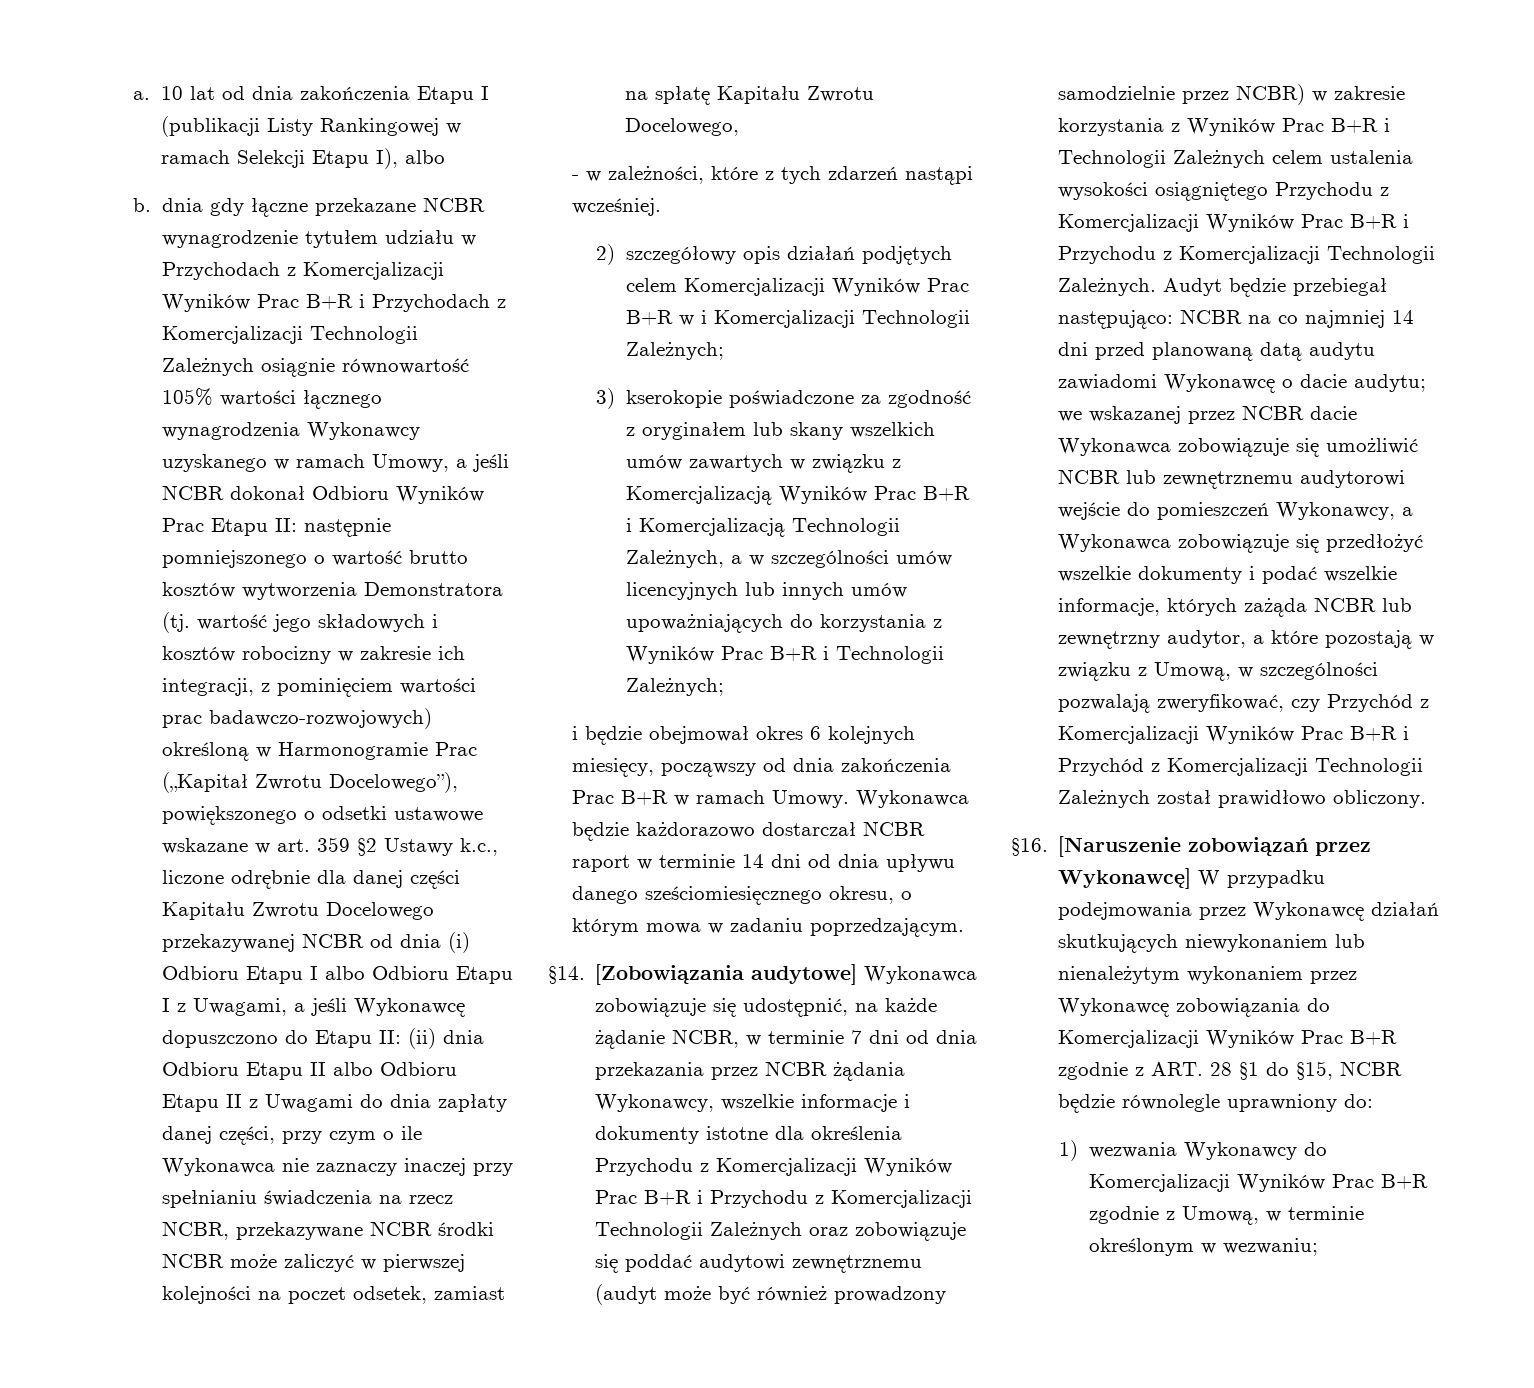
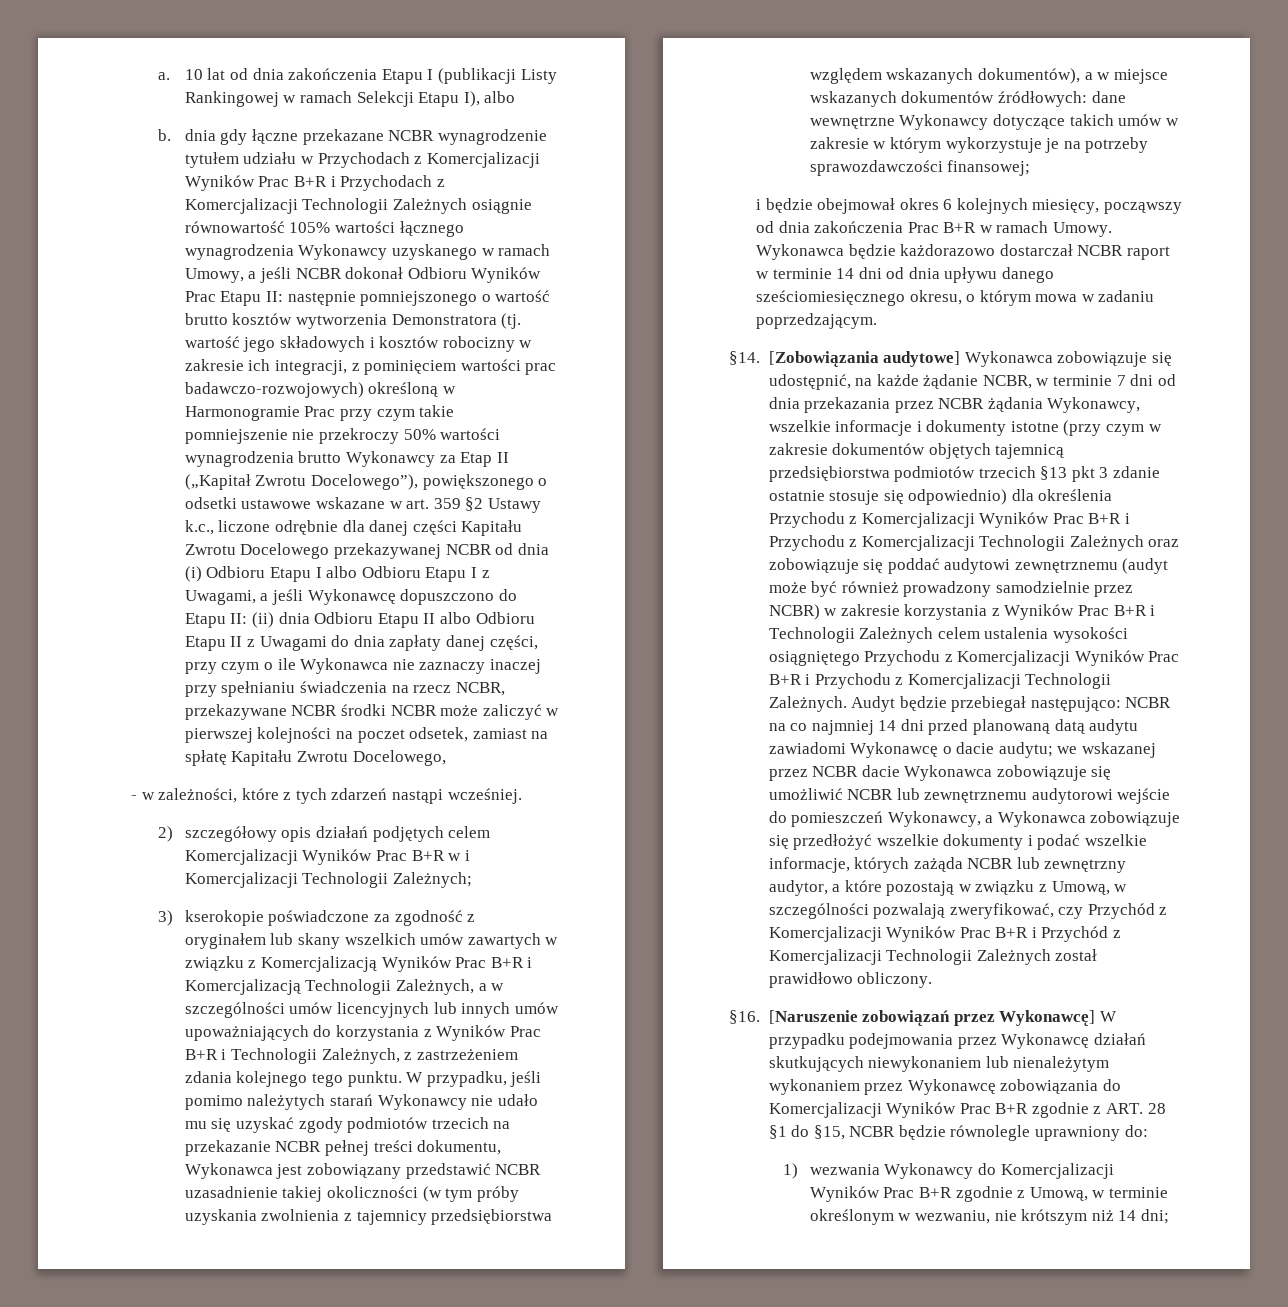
- następnie pomniejszonego o wartość brutto kosztów wytworzenia Demonstratora (tj. wartość jego składowych i kosztów robocizny w zakresie ich integracji, z pominięciem wartości prac badawczo-rozwojowych) określoną w Harmonogramie Prac („Kapitał Zwrotu Docelowego”), powiększonego o odsetki ustawowe wskazane w art. 359 §2 Ustawy k.c., liczone odrębnie dla danej części Kapitału Zwrotu Docelowego przekazywanej NCBR od dnia (i) Odbioru Etapu I albo Odbioru Etapu I z Uwagami, a jeśli Wykonawcę dopuszczono do Etapu II:
+ następnie pomniejszonego o wartość brutto kosztów wytworzenia Demonstratora (tj. wartość jego składowych i kosztów robocizny w zakresie ich integracji, z pominięciem wartości prac badawczo-rozwojowych) określoną w Harmonogramie Prac przy czym takie pomniejszenie nie przekroczy 50% wartości wynagrodzenia brutto Wykonawcy za Etap II („Kapitał Zwrotu Docelowego”), powiększonego o odsetki ustawowe wskazane w art. 359 §2 Ustawy k.c., liczone odrębnie dla danej części Kapitału Zwrotu Docelowego przekazywanej NCBR od dnia (i) Odbioru Etapu I albo Odbioru Etapu I z Uwagami, a jeśli Wykonawcę dopuszczono do Etapu II:
- 3) kserokopie poświadczone za zgodność z oryginałem lub skany wszelkich umów zawartych w związku z Komercjalizacją Wyników Prac B+R i Komercjalizacją Technologii Zależnych, a w szczególności umów licencyjnych lub innych umów upoważniających do korzystania z Wyników Prac B+R i Technologii Zależnych;
+ 3) kserokopie poświadczone za zgodność z oryginałem lub skany wszelkich umów zawartych w związku z Komercjalizacją Wyników Prac B+R i Komercjalizacją Technologii Zależnych, a w szczególności umów licencyjnych lub innych umów upoważniających do korzystania z Wyników Prac B+R i Technologii Zależnych, z zastrzeżeniem zdania kolejnego tego punktu. W przypadku, jeśli pomimo należytych starań Wykonawcy nie udało mu się uzyskać zgody podmiotów trzecich na przekazanie NCBR pełnej treści dokumentu, Wykonawca jest zobowiązany przedstawić NCBR uzasadnienie takiej okoliczności (w tym próby uzyskania zwolnienia z tajemnicy przedsiębiorstwa względem wskazanych dokumentów), a w miejsce wskazanych dokumentów źródłowych: dane wewnętrzne Wykonawcy dotyczące takich umów w zakresie w którym wykorzystuje je na potrzeby sprawozdawczości finansowej;
- [Zobowiązania audytowe] Wykonawca zobowiązuje się udostępnić, na każde żądanie NCBR, w terminie 7 dni od dnia przekazania przez NCBR żądania Wykonawcy, wszelkie informacje i dokumenty istotne dla określenia Przychodu z Komercjalizacji Wyników Prac B+R i Przychodu z Komercjalizacji Technologii Zależnych oraz zobowiązuje się poddać audytowi zewnętrznemu (audyt może być również prowadzony samodzielnie przez NCBR) w zakresie korzystania z Wyników Prac B+R i Technologii Zależnych celem ustalenia wysokości osiągniętego Przychodu z Komercjalizacji Wyników Prac B+R i Przychodu z Komercjalizacji Technologii Zależnych.
+ [Zobowiązania audytowe] Wykonawca zobowiązuje się udostępnić, na każde żądanie NCBR, w terminie 7 dni od dnia przekazania przez NCBR żądania Wykonawcy, wszelkie informacje i dokumenty istotne (przy czym w zakresie dokumentów objętych tajemnicą przedsiębiorstwa podmiotów trzecich §13 pkt 3 zdanie ostatnie stosuje się odpowiednio) dla określenia Przychodu z Komercjalizacji Wyników Prac B+R i Przychodu z Komercjalizacji Technologii Zależnych oraz zobowiązuje się poddać audytowi zewnętrznemu (audyt może być również prowadzony samodzielnie przez NCBR) w zakresie korzystania z Wyników Prac B+R i Technologii Zależnych celem ustalenia wysokości osiągniętego Przychodu z Komercjalizacji Wyników Prac B+R i Przychodu z Komercjalizacji Technologii Zależnych.
- 1) wezwania Wykonawcy do Komercjalizacji Wyników Prac B+R zgodnie z Umową, w terminie określonym w wezwaniu;
+ 1) wezwania Wykonawcy do Komercjalizacji Wyników Prac B+R zgodnie z Umową, w terminie określonym w wezwaniu, nie krótszym niż 14 dni;

